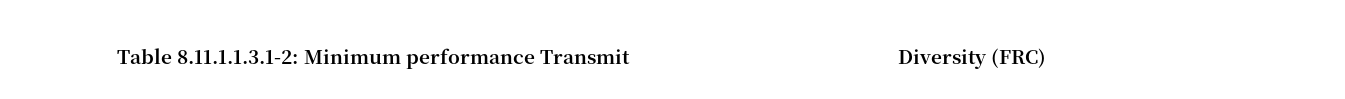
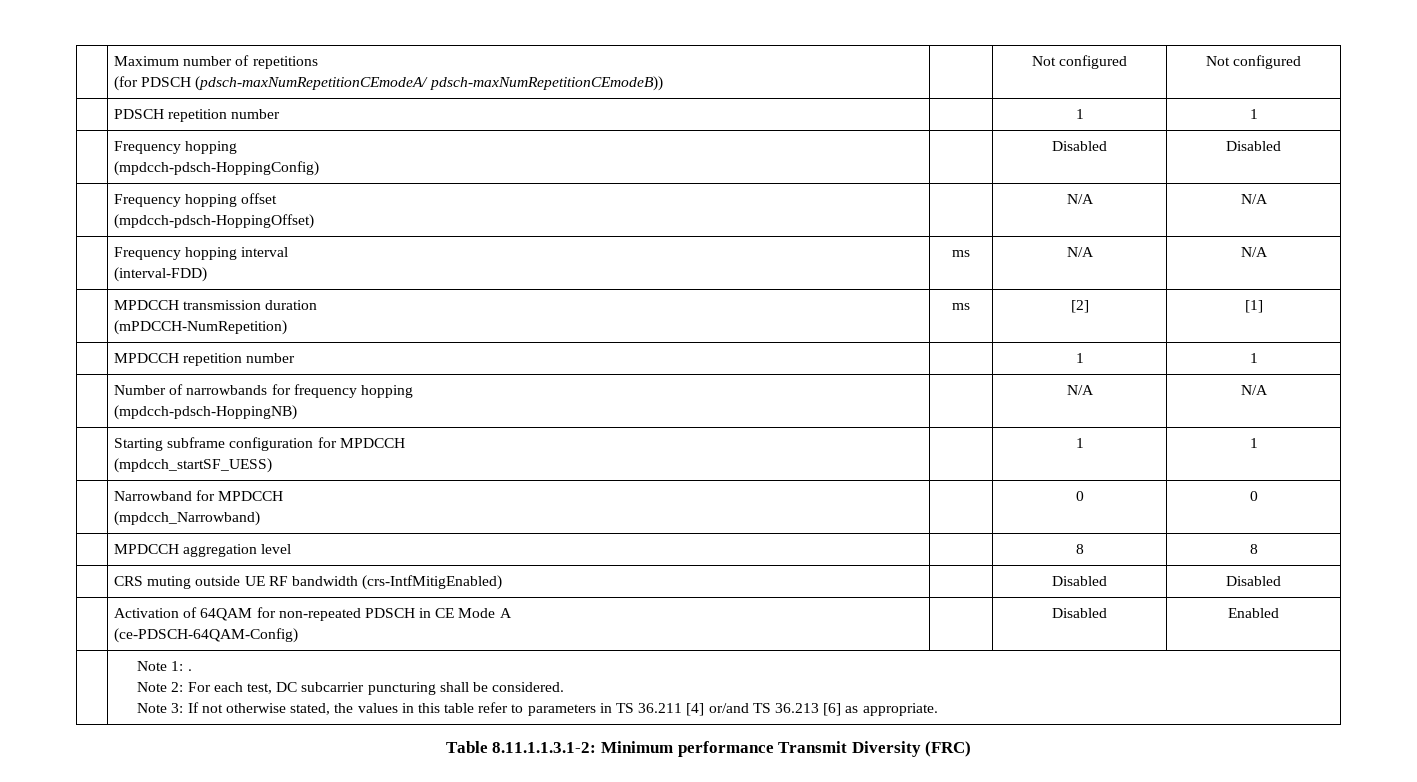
+ | Maximum number of repetitions
+ (for PDSCH (pdsch-maxNumRepetitionCEmodeA/ pdsch-maxNumRepetitionCEmodeB)) | | Not configured | Not configured
+ | PDSCH repetition number | | 1 | 1
+ | Frequency hopping
+ (mpdcch-pdsch-HoppingConfig) | | Disabled | Disabled
+ | Frequency hopping offset
+ (mpdcch-pdsch-HoppingOffset) | | N/A | N/A
+ | Frequency hopping interval
+ (interval-FDD) | ms | N/A | N/A
+ | MPDCCH transmission duration
+ (mPDCCH-NumRepetition) | ms | [2] | [1]
+ | MPDCCH repetition number | | 1 | 1
+ | Number of narrowbands for frequency hopping
+ (mpdcch-pdsch-HoppingNB) | | N/A | N/A
+ | Starting subframe configuration for MPDCCH
+ (mpdcch_startSF_UESS) | | 1 | 1
+ | Narrowband for MPDCCH
+ (mpdcch_Narrowband) | | 0 | 0
+ | MPDCCH aggregation level | | 8 | 8
+ | CRS muting outside UE RF bandwidth (crs-IntfMitigEnabled) | | Disabled | Disabled
+ | Activation of 64QAM for non-repeated PDSCH in CE Mode A
+ (ce-PDSCH-64QAM-Config) | | Disabled | Enabled
+ | Note 1: .
+ Note 2: For each test, DC subcarrier puncturing shall be considered.
+ Note 3: If not otherwise stated, the values in this table refer to parameters in TS 36.211 [4] or/and TS 36.213 [6] as appropriate.

